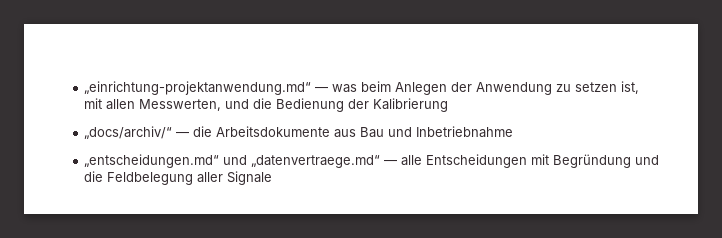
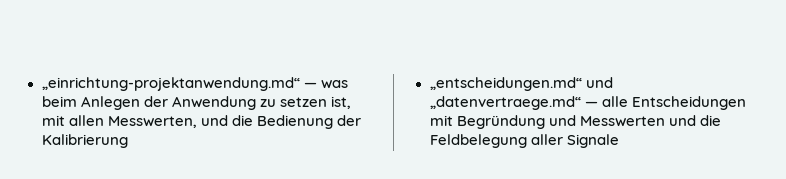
- „docs/archiv/“ — die Arbeitsdokumente aus Bau und Inbetriebnahme
- „entscheidungen.md“ und „datenvertraege.md“ — alle Entscheidungen mit Begründung und die Feldbelegung aller Signale
+ „entscheidungen.md“ und „datenvertraege.md“ — alle Entscheidungen mit Begründung und Messwerten und die Feldbelegung aller Signale

